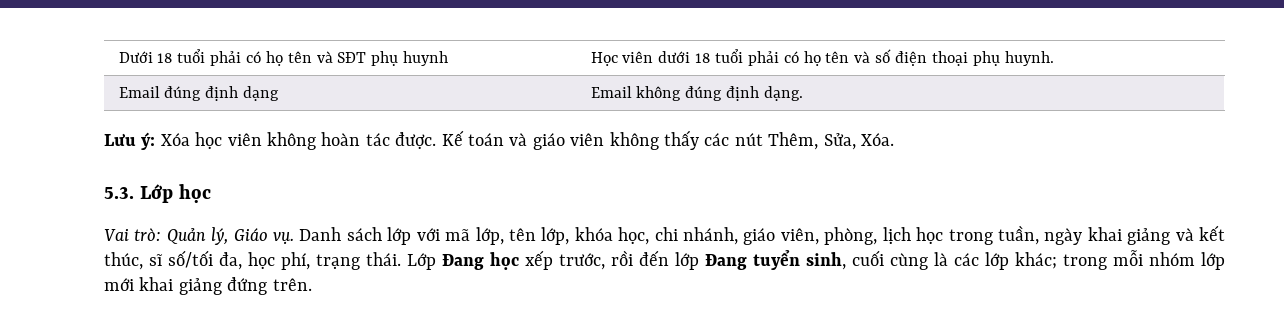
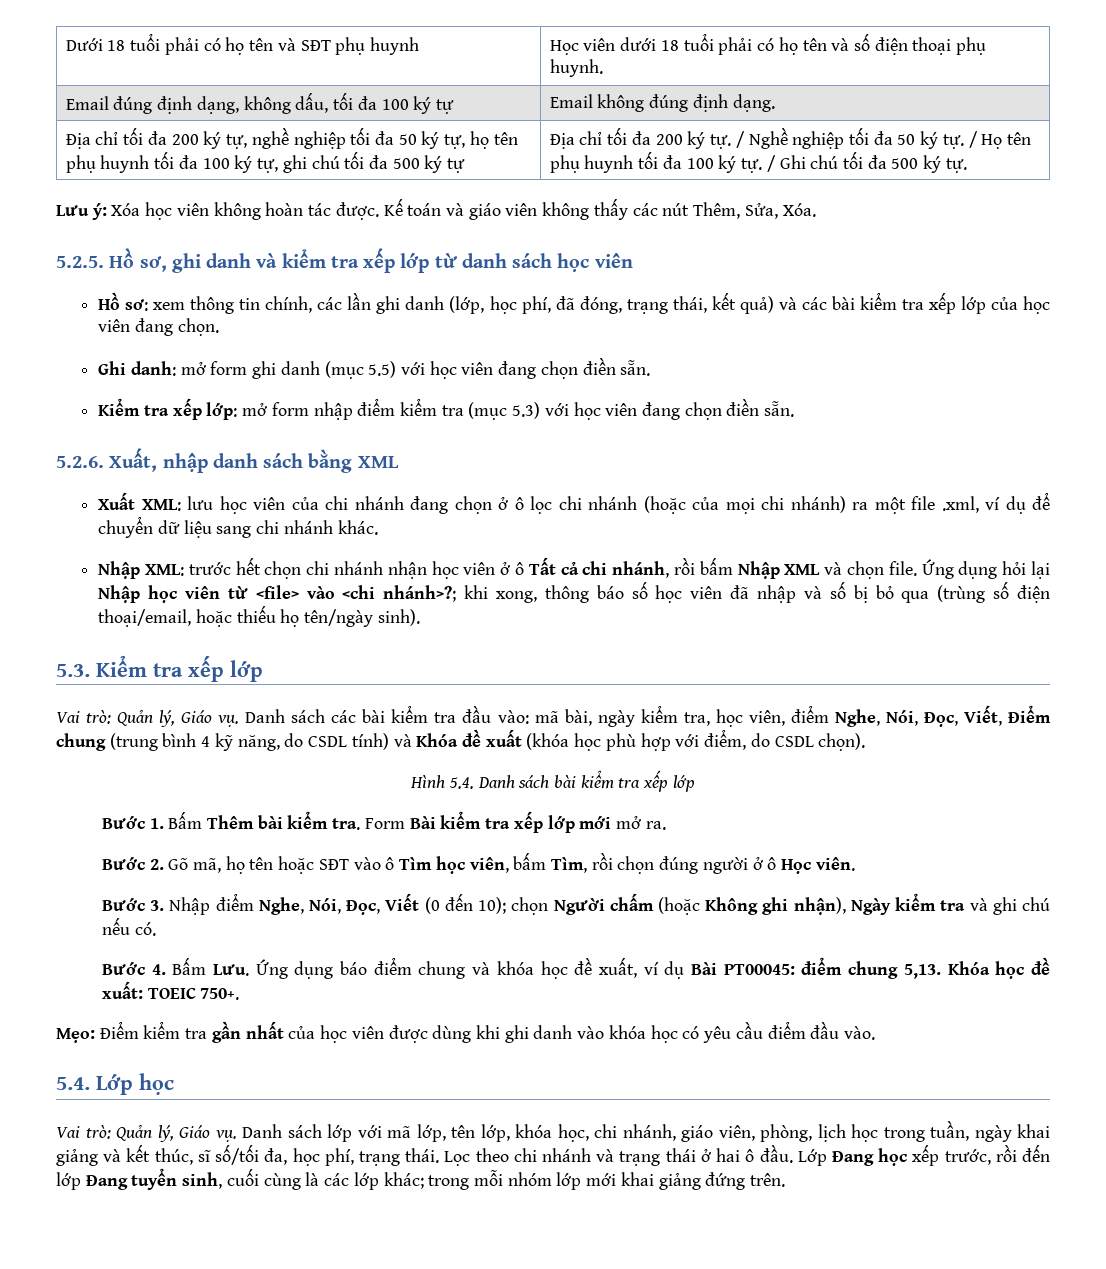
- Email đúng định dạng | Email không đúng định dạng.
+ Email đúng định dạng, không dấu, tối đa 100 ký tự | Email không đúng định dạng.
+ Địa chỉ tối đa 200 ký tự, nghề nghiệp tối đa 50 ký tự, họ tên phụ huynh tối đa 100 ký tự, ghi chú tối đa 500 ký tự | Địa chỉ tối đa 200 ký tự. / Nghề nghiệp tối đa 50 ký tự. / Họ tên phụ huynh tối đa 100 ký tự. / Ghi chú tối đa 500 ký tự.
- 5.3. Lớp học
+ 5.2.5. Hồ sơ, ghi danh và kiểm tra xếp lớp từ danh sách học viên
+ Hồ sơ: xem thông tin chính, các lần ghi danh (lớp, học phí, đã đóng, trạng thái, kết quả) và các bài kiểm tra xếp lớp của học viên đang chọn.
+ Ghi danh: mở form ghi danh (mục 5.5) với học viên đang chọn điền sẵn.
+ Kiểm tra xếp lớp: mở form nhập điểm kiểm tra (mục 5.3) với học viên đang chọn điền sẵn.
+ 5.2.6. Xuất, nhập danh sách bằng XML
+ Xuất XML: lưu học viên của chi nhánh đang chọn ở ô lọc chi nhánh (hoặc của mọi chi nhánh) ra một file .xml, ví dụ để chuyển dữ liệu sang chi nhánh khác.
+ Nhập XML: trước hết chọn chi nhánh nhận học viên ở ô Tất cả chi nhánh, rồi bấm Nhập XML và chọn file. Ứng dụng hỏi lại Nhập học viên từ <file> vào <chi nhánh>?; khi xong, thông báo số học viên đã nhập và số bị bỏ qua (trùng số điện thoại/email, hoặc thiếu họ tên/ngày sinh).
+ 5.3. Kiểm tra xếp lớp
+ Vai trò: Quản lý, Giáo vụ. Danh sách các bài kiểm tra đầu vào: mã bài, ngày kiểm tra, học viên, điểm Nghe, Nói, Đọc, Viết, Điểm chung (trung bình 4 kỹ năng, do CSDL tính) và Khóa đề xuất (khóa học phù hợp với điểm, do CSDL chọn).
+ Hình 5.4. Danh sách bài kiểm tra xếp lớp
+ Bước 1. Bấm Thêm bài kiểm tra. Form Bài kiểm tra xếp lớp mới mở ra.
+ Bước 2. Gõ mã, họ tên hoặc SĐT vào ô Tìm học viên, bấm Tìm, rồi chọn đúng người ở ô Học viên.
+ Bước 3. Nhập điểm Nghe, Nói, Đọc, Viết (0 đến 10); chọn Người chấm (hoặc Không ghi nhận), Ngày kiểm tra và ghi chú nếu có.
+ Bước 4. Bấm Lưu. Ứng dụng báo điểm chung và khóa học đề xuất, ví dụ Bài PT00045: điểm chung 5,13. Khóa học đề xuất: TOEIC 750+.
+ Mẹo: Điểm kiểm tra gần nhất của học viên được dùng khi ghi danh vào khóa học có yêu cầu điểm đầu vào.
+ 5.4. Lớp học
+ Lọc theo chi nhánh và trạng thái ở hai ô đầu.

